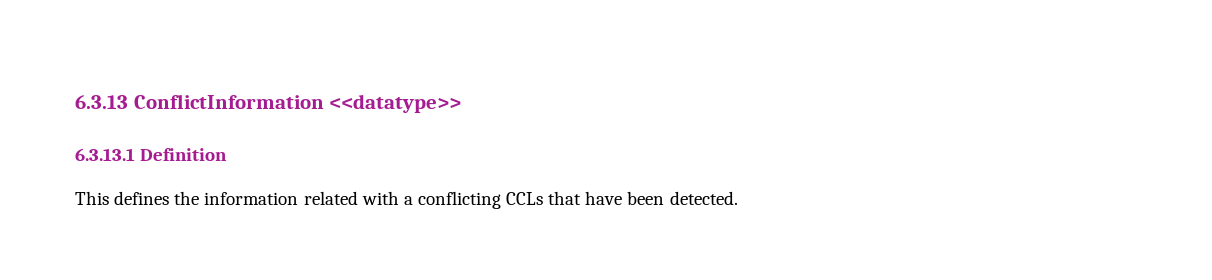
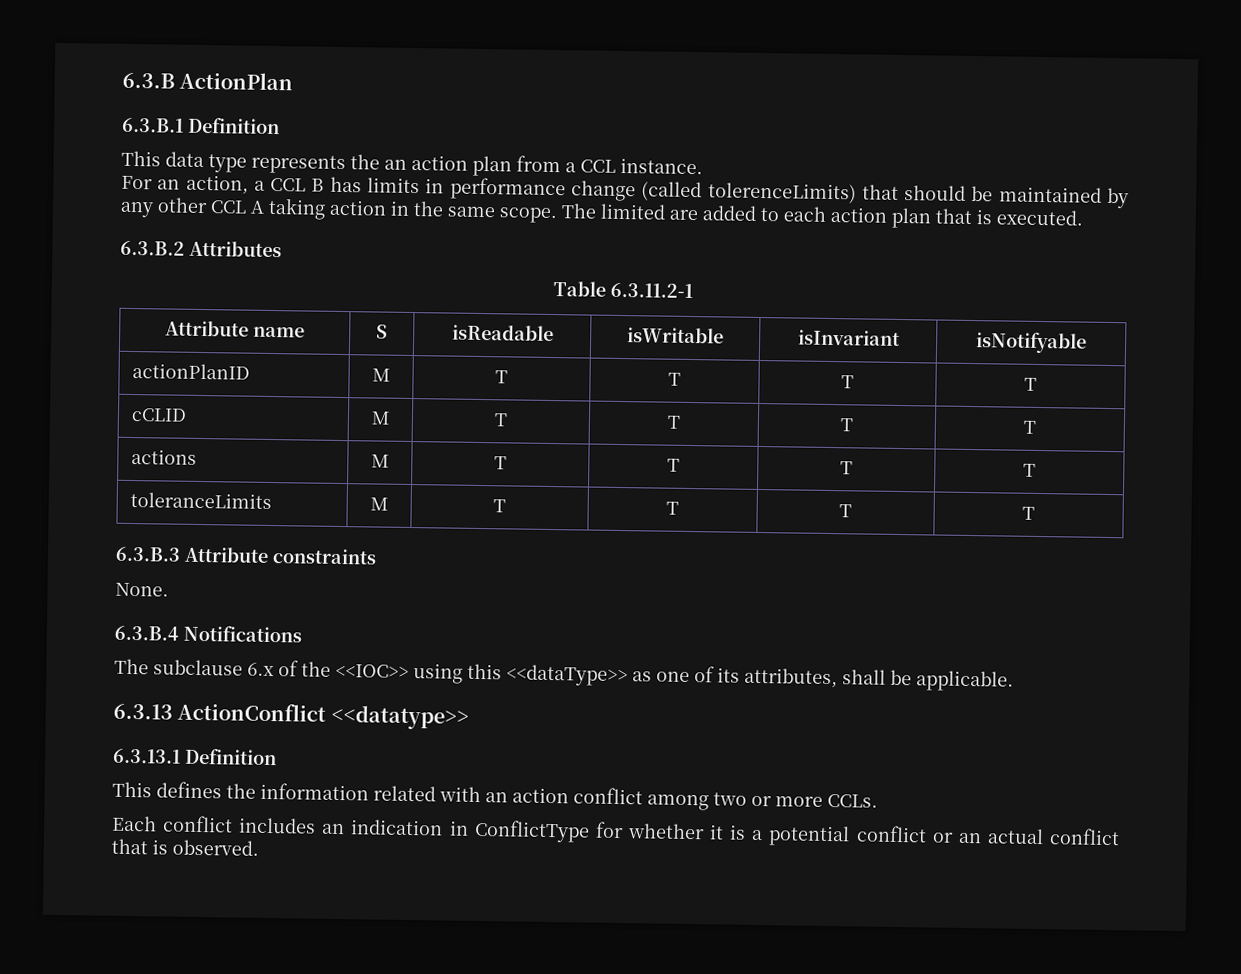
- 6.3.13 ConflictInformation <<datatype>>
+ 6.3.B ActionPlan
+ 6.3.B.1 Definition
+ This data type represents the an action plan from a CCL instance.
+ For an action, a CCL B has limits in performance change (called tolerenceLimits) that should be maintained by any other CCL A taking action in the same scope. The limited are added to each action plan that is executed.
+ 6.3.B.2 Attributes
+ Table 6.3.11.2-1
+ Attribute name | S | isReadable | isWritable | isInvariant | isNotifyable
+ actionPlanID | M | T | T | T | T
+ cCLID | M | T | T | T | T
+ actions | M | T | T | T | T
+ toleranceLimits | M | T | T | T | T
+ 6.3.B.3 Attribute constraints
+ None.
+ 6.3.B.4 Notifications
+ The subclause 6.x of the <<IOC>> using this <<dataType>> as one of its attributes, shall be applicable.
+ 6.3.13 ActionConflict <<datatype>>
- This defines the information related with a conflicting CCLs that have been detected.
+ This defines the information related with an action conflict among two or more CCLs.
+ Each conflict includes an indication in ConflictType for whether it is a potential conflict or an actual conflict that is observed.

